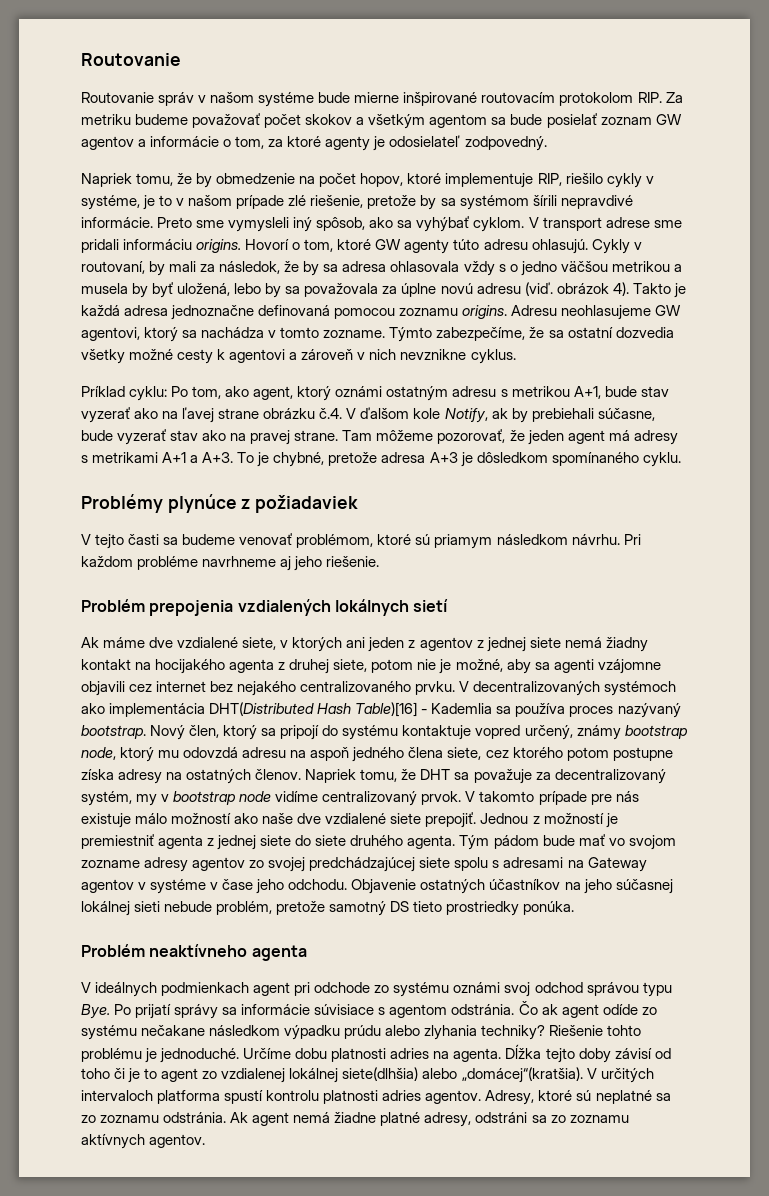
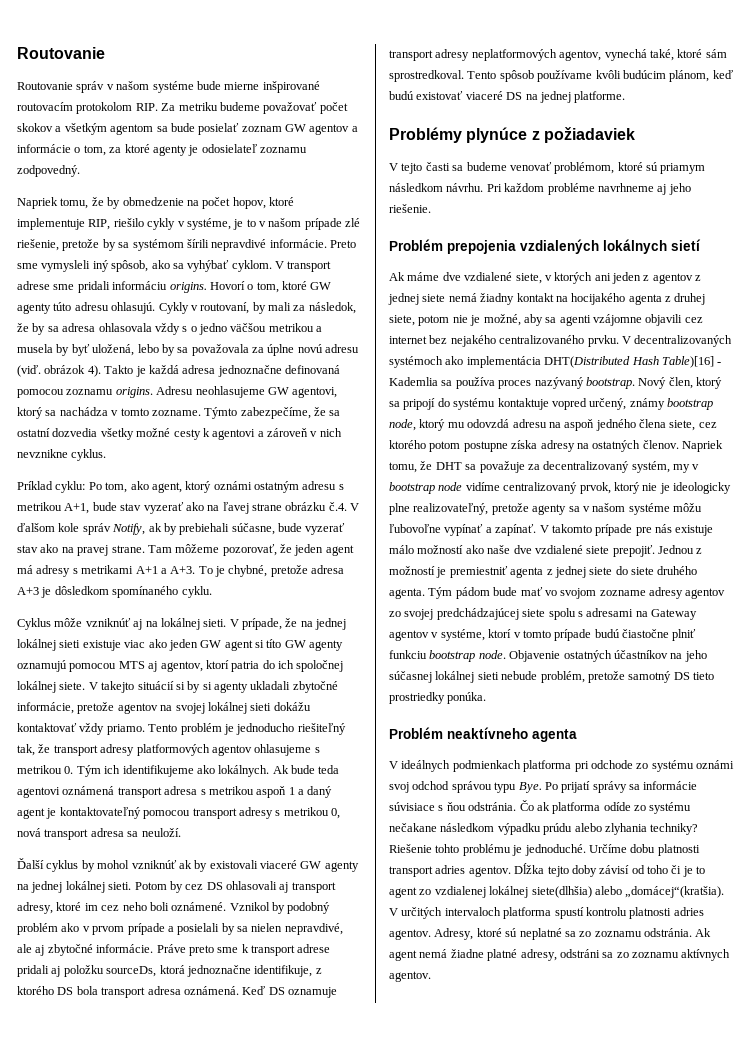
- Routovanie správ v našom systéme bude mierne inšpirované routovacím protokolom RIP. Za metriku budeme považovať počet skokov a všetkým agentom sa bude posielať zoznam GW agentov a informácie o tom, za ktoré agenty je odosielateľ zodpovedný.
+ Routovanie správ v našom systéme bude mierne inšpirované routovacím protokolom RIP. Za metriku budeme považovať počet skokov a všetkým agentom sa bude posielať zoznam GW agentov a informácie o tom, za ktoré agenty je odosielateľ zoznamu zodpovedný.
- Príklad cyklu: Po tom, ako agent, ktorý oznámi ostatným adresu s metrikou A+1, bude stav vyzerať ako na ľavej strane obrázku č.4. V ďalšom kole Notify, ak by prebiehali súčasne, bude vyzerať stav ako na pravej strane.
+ Príklad cyklu: Po tom, ako agent, ktorý oznámi ostatným adresu s metrikou A+1, bude stav vyzerať ako na ľavej strane obrázku č.4. V ďalšom kole správ Notify, ak by prebiehali súčasne, bude vyzerať stav ako na pravej strane.
+ Cyklus môže vzniknúť aj na lokálnej sieti. V prípade, že na jednej lokálnej sieti existuje viac ako jeden GW agent si títo GW agenty oznamujú pomocou MTS aj agentov, ktorí patria do ich spoločnej lokálnej siete. V takejto situácií si by si agenty ukladali zbytočné informácie, pretože agentov na svojej lokálnej sieti dokážu kontaktovať vždy priamo. Tento problém je jednoducho riešiteľný tak, že transport adresy platformových agentov ohlasujeme s metrikou 0. Tým ich identifikujeme ako lokálnych. Ak bude teda agentovi oznámená transport adresa s metrikou aspoň 1 a daný agent je kontaktovateľný pomocou transport adresy s metrikou 0, nová transport adresa sa neuloží.
+ Ďalší cyklus by mohol vzniknúť ak by existovali viaceré GW agenty na jednej lokálnej sieti. Potom by cez DS ohlasovali aj transport adresy, ktoré im cez neho boli oznámené. Vznikol by podobný problém ako v prvom prípade a posielali by sa nielen nepravdivé, ale aj zbytočné informácie. Práve preto sme k transport adrese pridali aj položku sourceDs, ktorá jednoznačne identifikuje, z ktorého DS bola transport adresa oznámená. Keď DS oznamuje transport adresy neplatformových agentov, vynechá také, ktoré sám sprostredkoval. Tento spôsob používame kvôli budúcim plánom, keď budú existovať viaceré DS na jednej platforme.
- Napriek tomu, že DHT sa považuje za decentralizovaný systém, my v bootstrap node vidíme centralizovaný prvok.
+ Napriek tomu, že DHT sa považuje za decentralizovaný systém, my v bootstrap node vidíme centralizovaný prvok, ktorý nie je ideologicky plne realizovateľný, pretože agenty sa v našom systéme môžu ľubovoľne vypínať a zapínať.
- Tým pádom bude mať vo svojom zozname adresy agentov zo svojej predchádzajúcej siete spolu s adresami na Gateway agentov v systéme v čase jeho odchodu.
+ Tým pádom bude mať vo svojom zozname adresy agentov zo svojej predchádzajúcej siete spolu s adresami na Gateway agentov v systéme, ktorí v tomto prípade budú čiastočne plniť funkciu bootstrap node.
- V ideálnych podmienkach agent pri odchode zo systému oznámi svoj odchod správou typu Bye. Po prijatí správy sa informácie súvisiace s agentom odstránia.
+ V ideálnych podmienkach platforma pri odchode zo systému oznámi svoj odchod správou typu Bye. Po prijatí správy sa informácie súvisiace s ňou odstránia.
- Čo ak agent odíde zo systému nečakane následkom výpadku prúdu alebo zlyhania techniky?
+ Čo ak platforma odíde zo systému nečakane následkom výpadku prúdu alebo zlyhania techniky?
- Určíme dobu platnosti adries na agenta.
+ Určíme dobu platnosti transport adries agentov.

